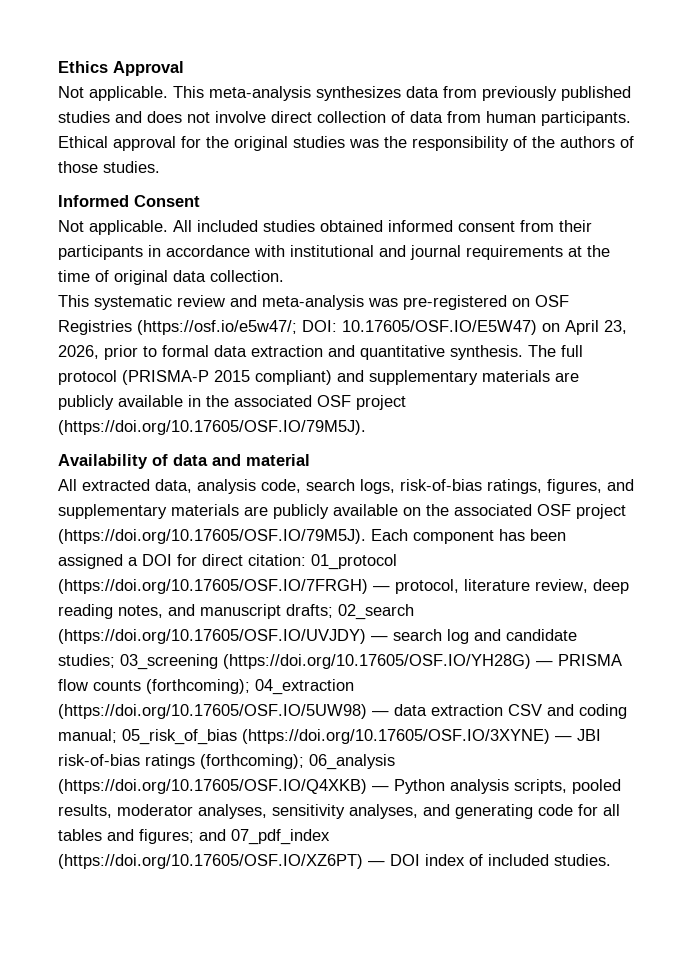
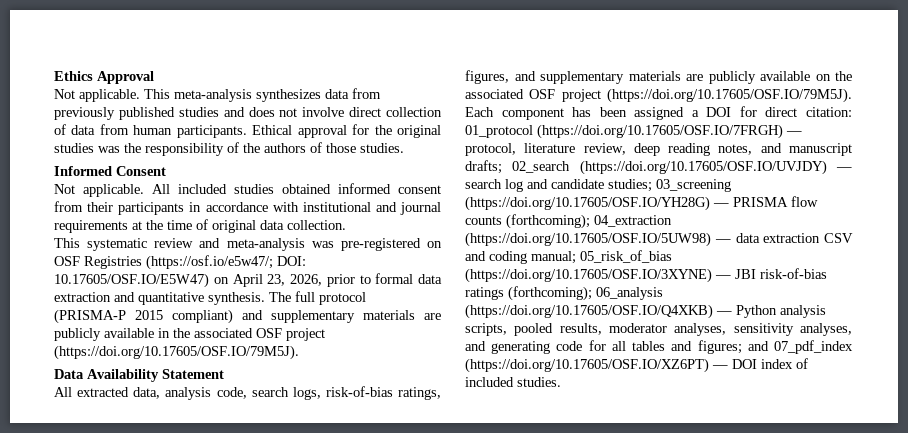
- Availability of data and material
+ Data Availability Statement

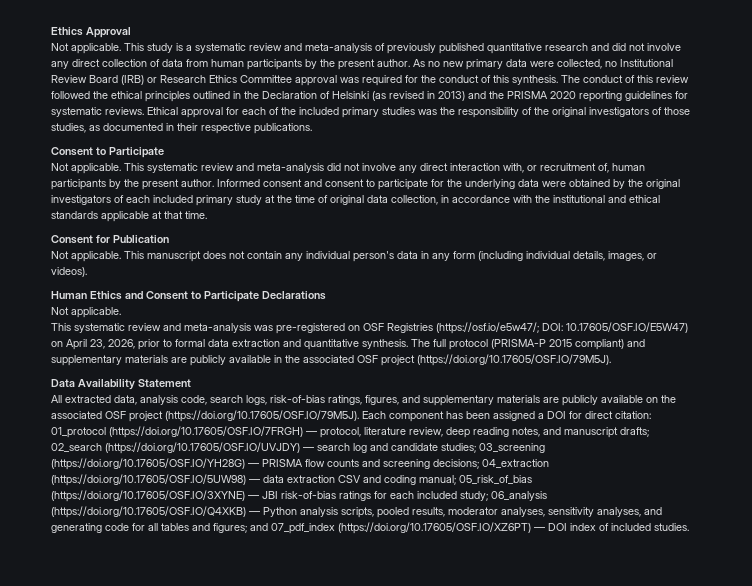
- This meta-analysis synthesizes data from previously published studies and does not involve direct collection of data from human participants. Ethical approval for the original studies was the responsibility of the authors of those studies.
- Informed Consent
- Not applicable. All included studies obtained informed consent from their participants in accordance with institutional and journal requirements at the time of original data collection.
+ This study is a systematic review and meta-analysis of previously published quantitative research and did not involve any direct collection of data from human participants by the present author. As no new primary data were collected, no Institutional Review Board (IRB) or Research Ethics Committee approval was required for the conduct of this synthesis. The conduct of this review followed the ethical principles outlined in the Declaration of Helsinki (as revised in 2013) and the PRISMA 2020 reporting guidelines for systematic reviews. Ethical approval for each of the included primary studies was the responsibility of the original investigators of those studies, as documented in their respective publications.
+ Consent to Participate
+ Not applicable. This systematic review and meta-analysis did not involve any direct interaction with, or recruitment of, human participants by the present author. Informed consent and consent to participate for the underlying data were obtained by the original investigators of each included primary study at the time of original data collection, in accordance with the institutional and ethical standards applicable at that time.
+ Consent for Publication
+ Not applicable. This manuscript does not contain any individual person's data in any form (including individual details, images, or videos).
+ Human Ethics and Consent to Participate Declarations
+ Not applicable.
- 03_screening (https://doi.org/10.17605/OSF.IO/YH28G) — PRISMA flow counts (forthcoming);
+ 03_screening (https://doi.org/10.17605/OSF.IO/YH28G) — PRISMA flow counts and screening decisions;
- 05_risk_of_bias (https://doi.org/10.17605/OSF.IO/3XYNE) — JBI risk-of-bias ratings (forthcoming);
+ 05_risk_of_bias (https://doi.org/10.17605/OSF.IO/3XYNE) — JBI risk-of-bias ratings for each included study;

